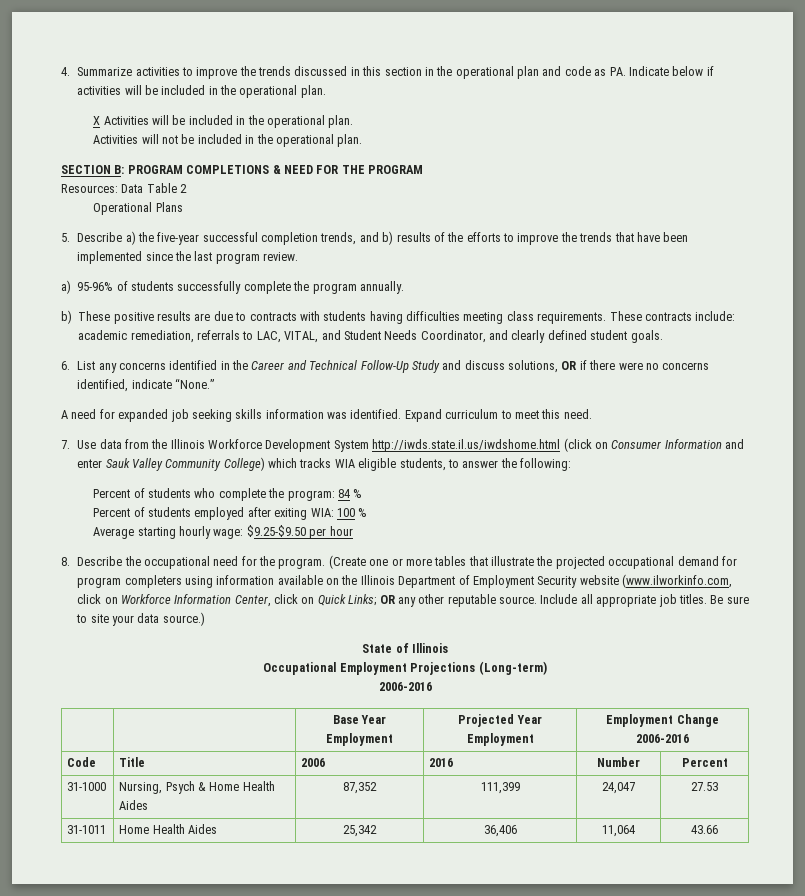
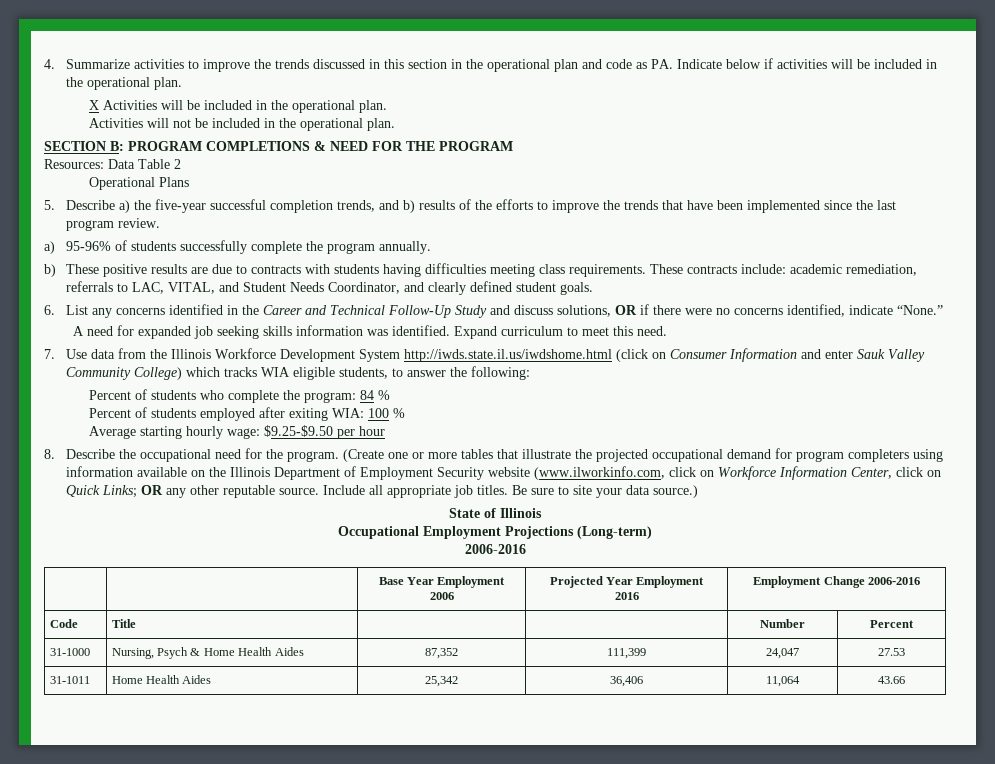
- | | Base Year Employment | Projected Year Employment | Employment Change 2006-2016
+ | | Base Year Employment
+ 2006 | Projected Year Employment
+ 2016 | Employment Change 2006-2016
- Code | Title | 2006 | 2016 | Number | Percent
+ Code | Title | | | Number | Percent

